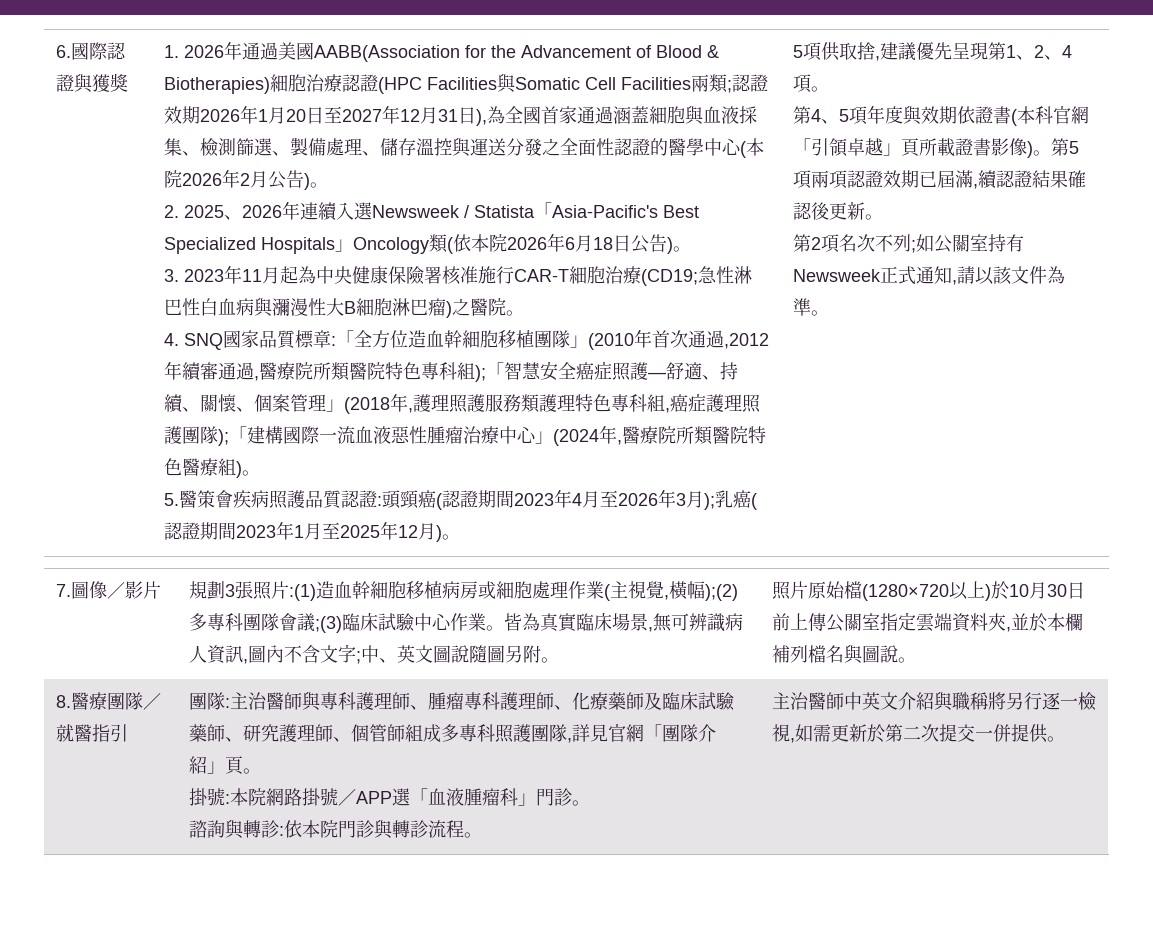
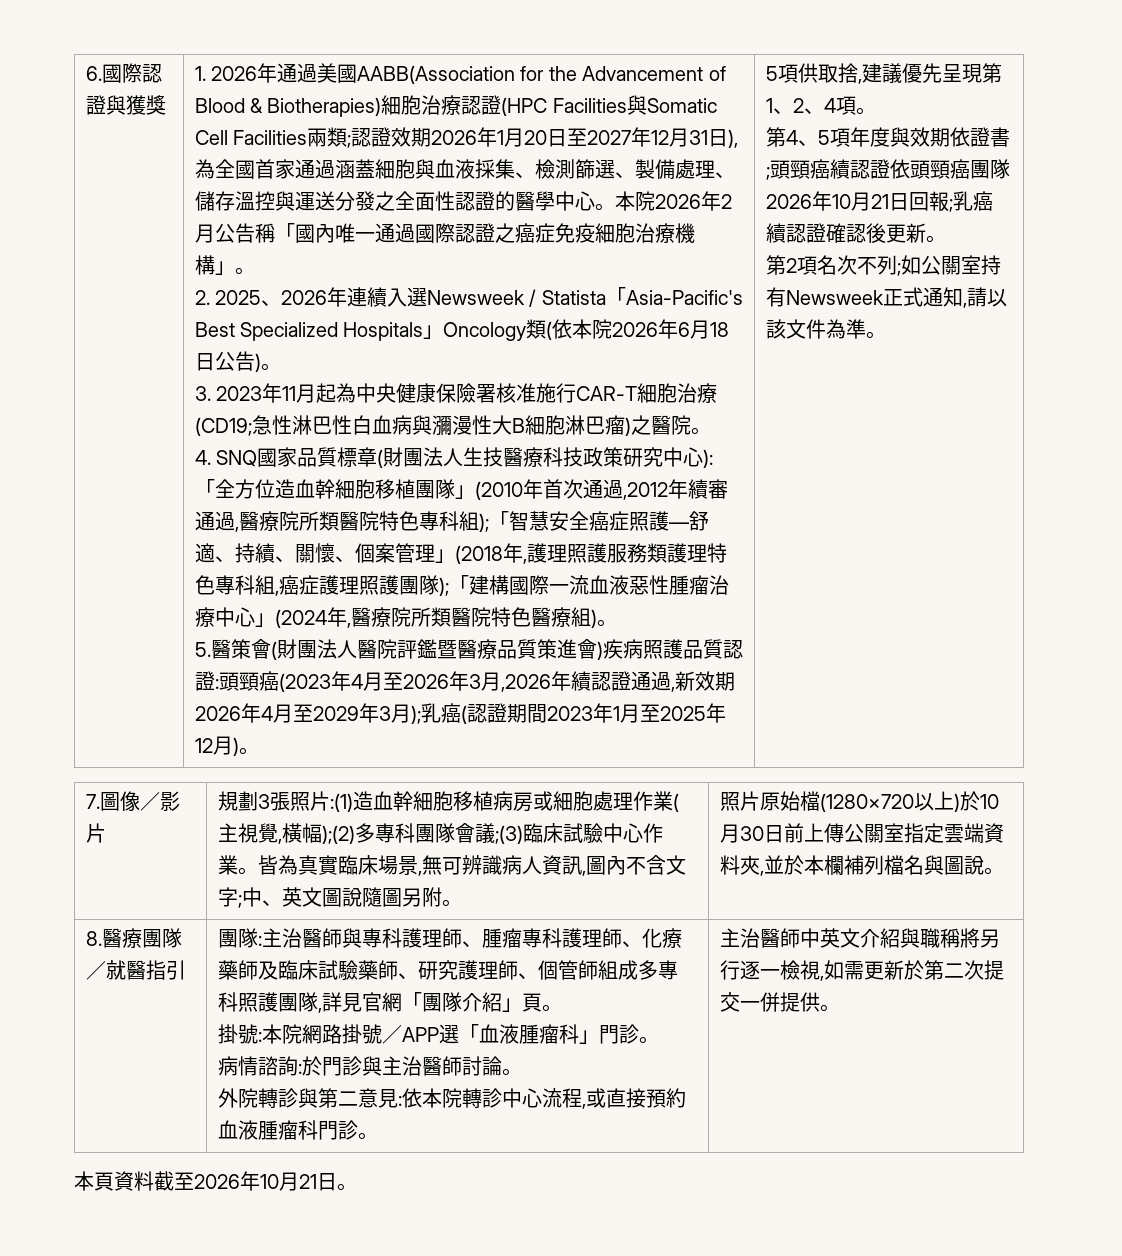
- 認證效期2026年1月20日至2027年12月31日),為全國首家通過涵蓋細胞與血液採集、檢測篩選、製備處理、儲存溫控與運送分發之全面性認證的醫學中心(本院2026年2月公告)。
+ 認證效期2026年1月20日至2027年12月31日),為全國首家通過涵蓋細胞與血液採集、檢測篩選、製備處理、儲存溫控與運送分發之全面性認證的醫學中心。本院2026年2月公告稱「國內唯一通過國際認證之癌症免疫細胞治療機構」。
- 4. SNQ國家品質標章:
+ 4. SNQ國家品質標章(財團法人生技醫療科技政策研究中心):
- 5.醫策會疾病照護品質認證:頭頸癌(認證期間2023年4月至2026年3月);乳癌(認證期間2023年1月至2025年12月)。
+ 5.醫策會(財團法人醫院評鑑暨醫療品質策進會)疾病照護品質認證:頭頸癌(2023年4月至2026年3月,2026年續認證通過,新效期2026年4月至2029年3月);乳癌(認證期間2023年1月至2025年12月)。
- 第4、5項年度與效期依證書(本科官網「引領卓越」頁所載證書影像)。第5項兩項認證效期已屆滿,續認證結果確認後更新。
+ 第4、5項年度與效期依證書;頭頸癌續認證依頭頸癌團隊2026年10月21日回報;乳癌續認證確認後更新。
- 諮詢與轉診:依本院門診與轉診流程。
+ 病情諮詢:於門診與主治醫師討論。
+ 外院轉診與第二意見:依本院轉診中心流程,或直接預約血液腫瘤科門診。
+ 本頁資料截至2026年10月21日。

